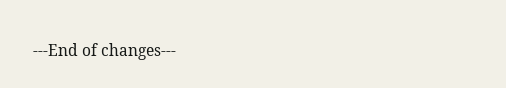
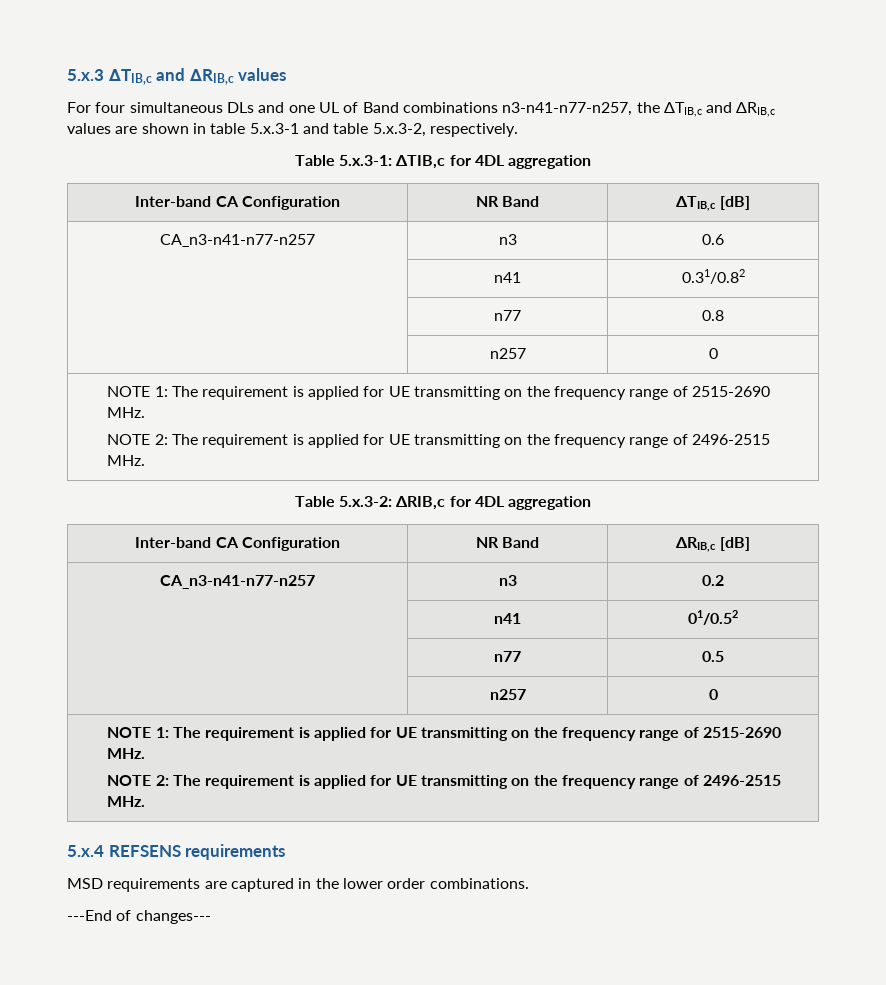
+ 5.x.3 ∆TIB,c and ∆RIB,c values
+ For four simultaneous DLs and one UL of Band combinations n3-n41-n77-n257, the ΔTIB,c and ΔRIB,c values are shown in table 5.x.3-1 and table 5.x.3-2, respectively.
+ Table 5.x.3-1: ΔTIB,c for 4DL aggregation
+ Inter-band CA Configuration | NR Band | ΔTIB,c [dB]
+ CA_n3-n41-n77-n257 | n3 | 0.6
+ | n41 | 0.31/0.82
+ | n77 | 0.8
+ | n257 | 0
+ NOTE 1: The requirement is applied for UE transmitting on the frequency range of 2515-2690 MHz.
+ NOTE 2: The requirement is applied for UE transmitting on the frequency range of 2496-2515 MHz.
+ Table 5.x.3-2: ΔRIB,c for 4DL aggregation
+ Inter-band CA Configuration | NR Band | ΔRIB,c [dB]
+ CA_n3-n41-n77-n257 | n3 | 0.2
+ | n41 | 01/0.52
+ | n77 | 0.5
+ | n257 | 0
+ NOTE 1: The requirement is applied for UE transmitting on the frequency range of 2515-2690 MHz.
+ NOTE 2: The requirement is applied for UE transmitting on the frequency range of 2496-2515 MHz.
+ 5.x.4 REFSENS requirements
+ MSD requirements are captured in the lower order combinations.

